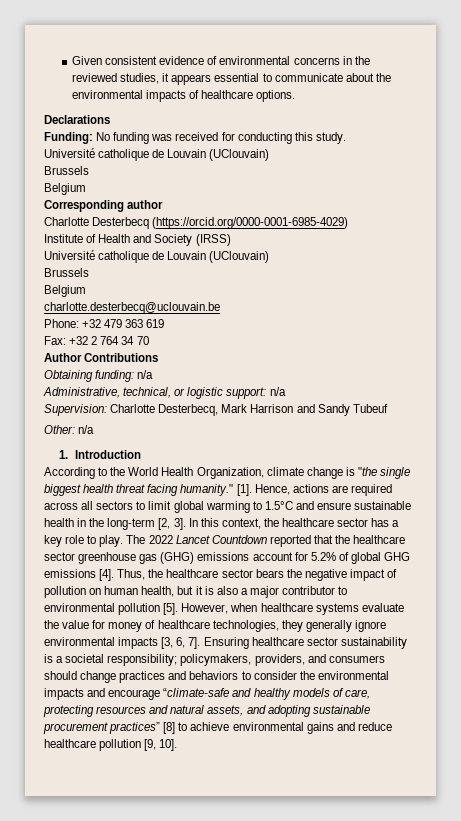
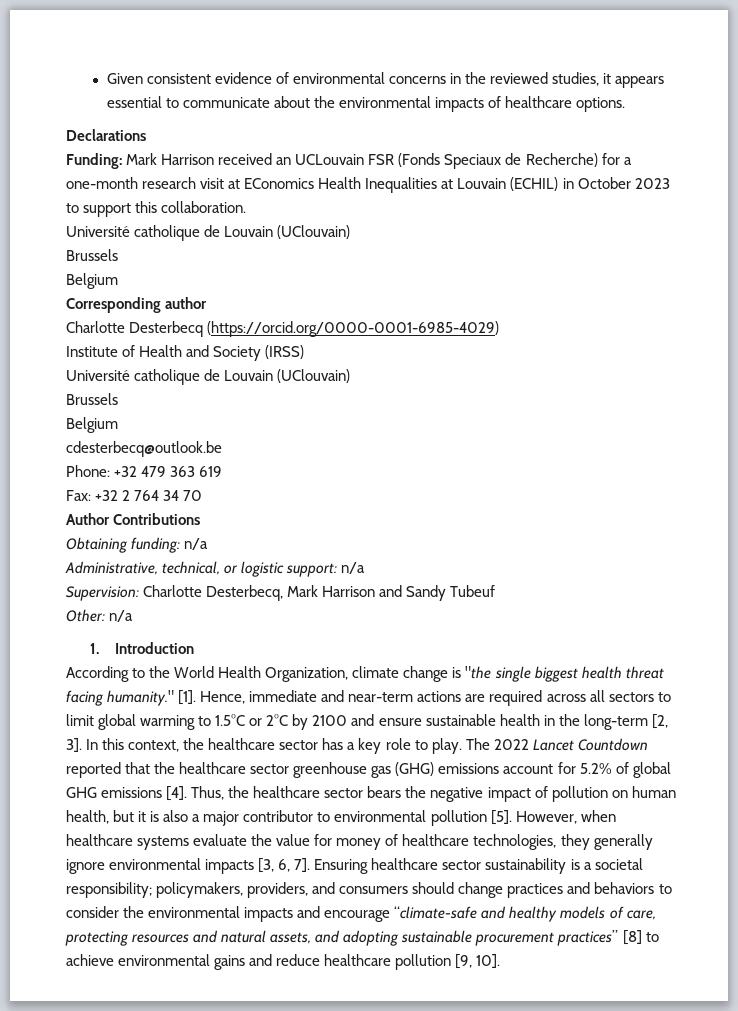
- Funding: No funding was received for conducting this study.
+ Funding: Mark Harrison received an UCLouvain FSR (Fonds Speciaux de Recherche) for a one-month research visit at EConomics Health Inequalities at Louvain (ECHIL) in October 2023 to support this collaboration.
- charlotte.desterbecq@uclouvain.be
+ cdesterbecq@outlook.be
- Hence, actions are required across all sectors to limit global warming to 1.5°C and ensure sustainable health in the long-term [2, 3].
+ Hence, immediate and near-term actions are required across all sectors to limit global warming to 1.5°C or 2°C by 2100 and ensure sustainable health in the long-term [2, 3].

